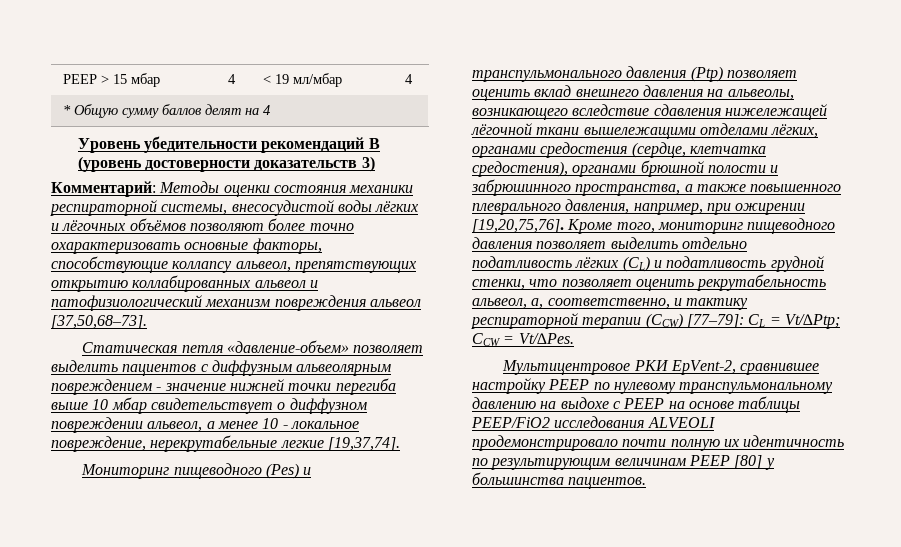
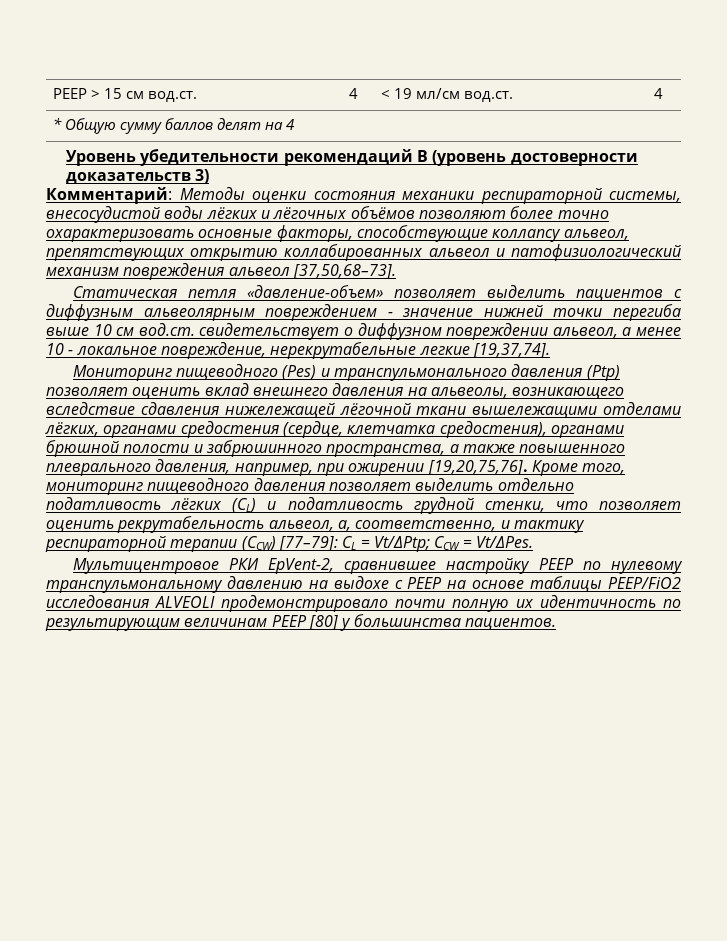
- РЕЕР > 15 мбар | 4 | < 19 мл/мбар | 4
+ РЕЕР > 15 см вод.ст. | 4 | < 19 мл/см вод.ст. | 4
- Статическая петля «давление-объем» позволяет выделить пациентов с диффузным альвеолярным повреждением - значение нижней точки перегиба выше 10 мбар свидетельствует о диффузном повреждении альвеол, а менее 10 - локальное повреждение, нерекрутабельные легкие [19,37,74].
+ Статическая петля «давление-объем» позволяет выделить пациентов с диффузным альвеолярным повреждением - значение нижней точки перегиба выше 10 см вод.ст. свидетельствует о диффузном повреждении альвеол, а менее 10 - локальное повреждение, нерекрутабельные легкие [19,37,74].

